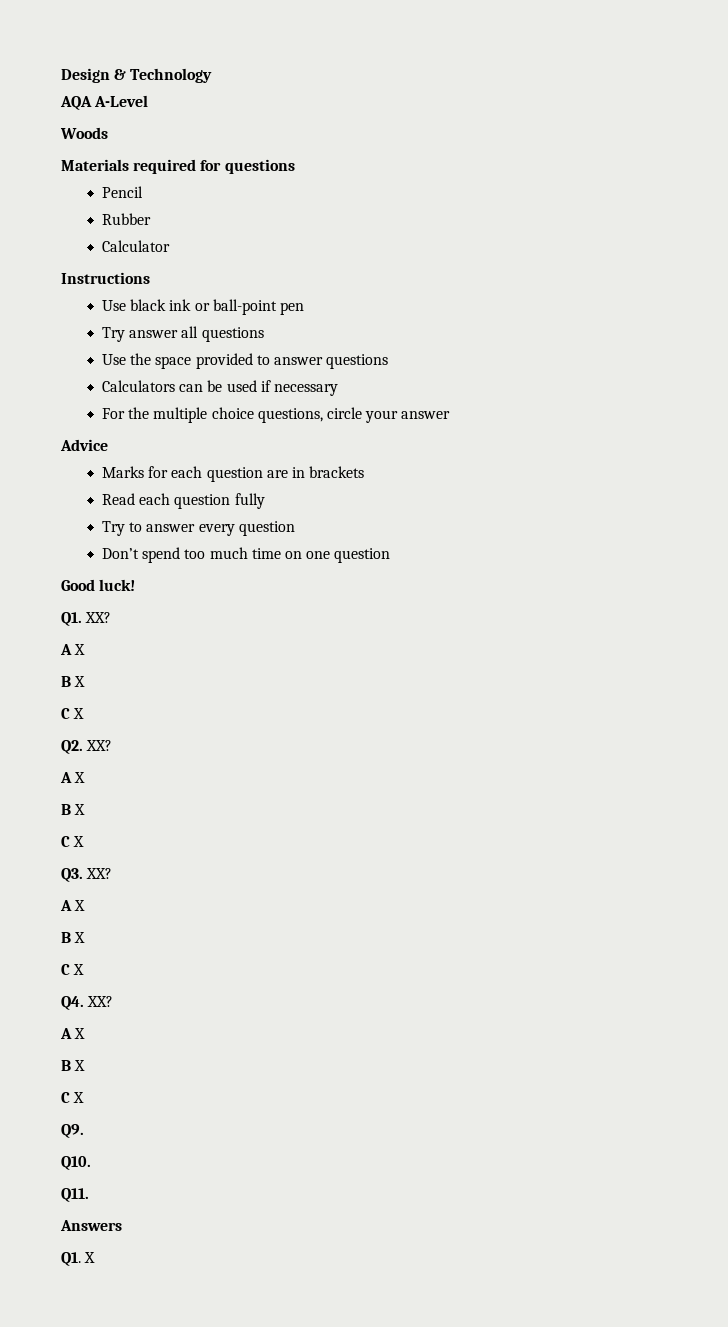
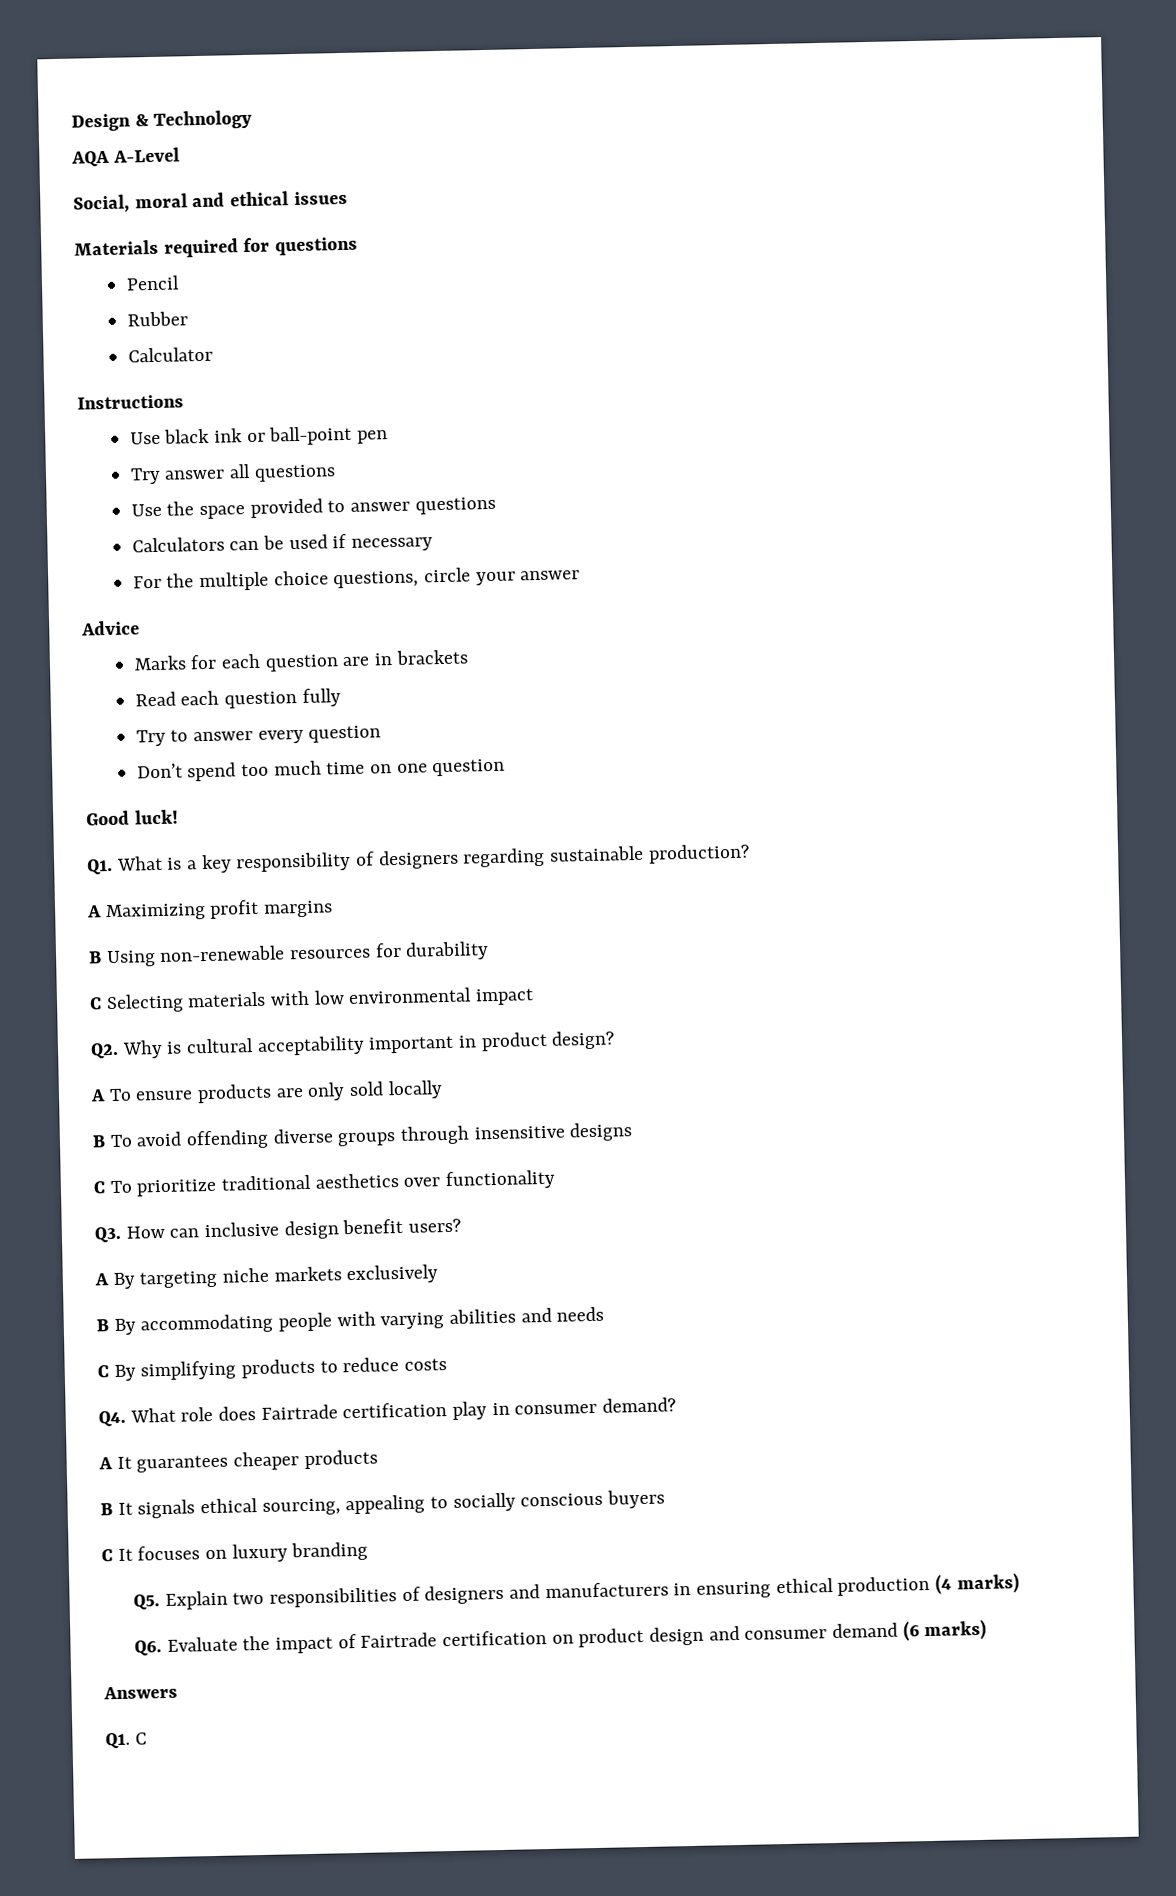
- Woods
+ Social, moral and ethical issues
- Q1. XX?
- A X
- B X
- C X
- Q2. XX?
- A X
- B X
- C X
- Q3. XX?
- A X
- B X
- C X
- Q4. XX?
- A X
- B X
- C X
- Q9.
- Q10.
- Q11.
+ Q1. What is a key responsibility of designers regarding sustainable production?
+ A Maximizing profit margins
+ B Using non-renewable resources for durability
+ C Selecting materials with low environmental impact
+ Q2. Why is cultural acceptability important in product design?
+ A To ensure products are only sold locally
+ B To avoid offending diverse groups through insensitive designs
+ C To prioritize traditional aesthetics over functionality
+ Q3. How can inclusive design benefit users?
+ A By targeting niche markets exclusively
+ B By accommodating people with varying abilities and needs
+ C By simplifying products to reduce costs
+ Q4. What role does Fairtrade certification play in consumer demand?
+ A It guarantees cheaper products
+ B It signals ethical sourcing, appealing to socially conscious buyers
+ C It focuses on luxury branding
+ Q5. Explain two responsibilities of designers and manufacturers in ensuring ethical production (4 marks)
+ Q6. Evaluate the impact of Fairtrade certification on product design and consumer demand (6 marks)
- Q1. X
+ Q1. C

